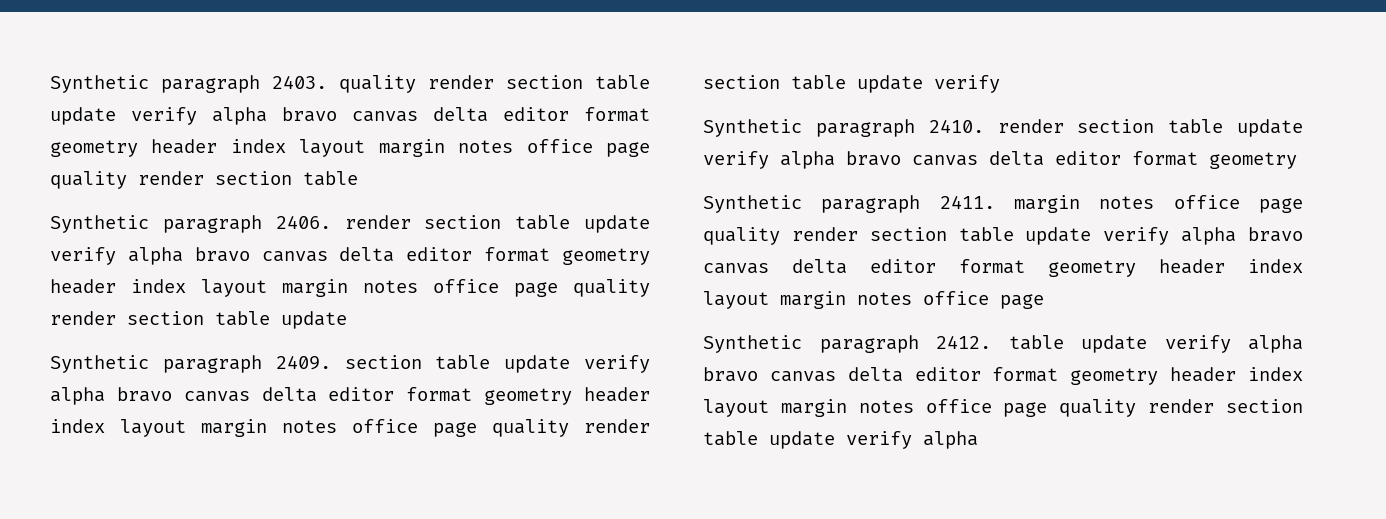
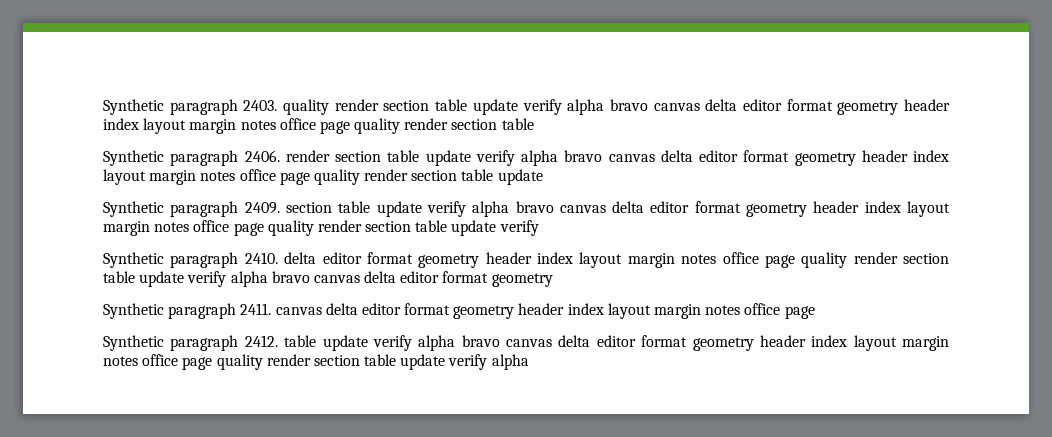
- Synthetic paragraph 2410. render section table update verify alpha bravo canvas delta editor format geometry
+ Synthetic paragraph 2410. delta editor format geometry header index layout margin notes office page quality render section table update verify alpha bravo canvas delta editor format geometry
- Synthetic paragraph 2411. margin notes office page quality render section table update verify alpha bravo canvas delta editor format geometry header index layout margin notes office page
+ Synthetic paragraph 2411. canvas delta editor format geometry header index layout margin notes office page

